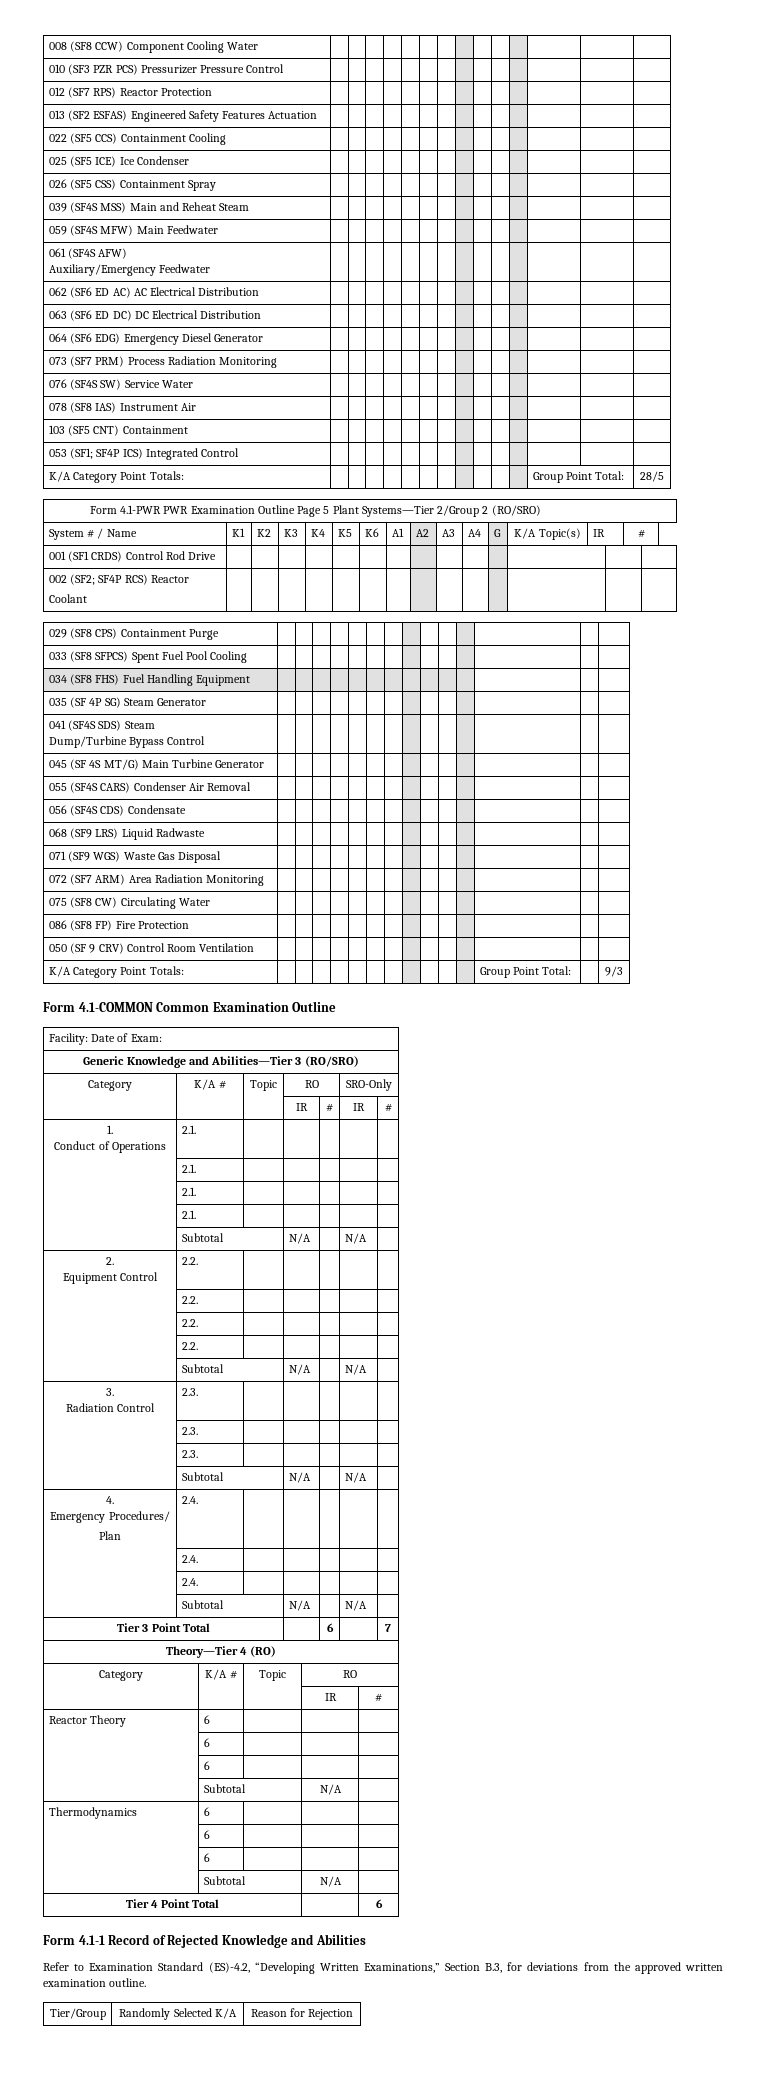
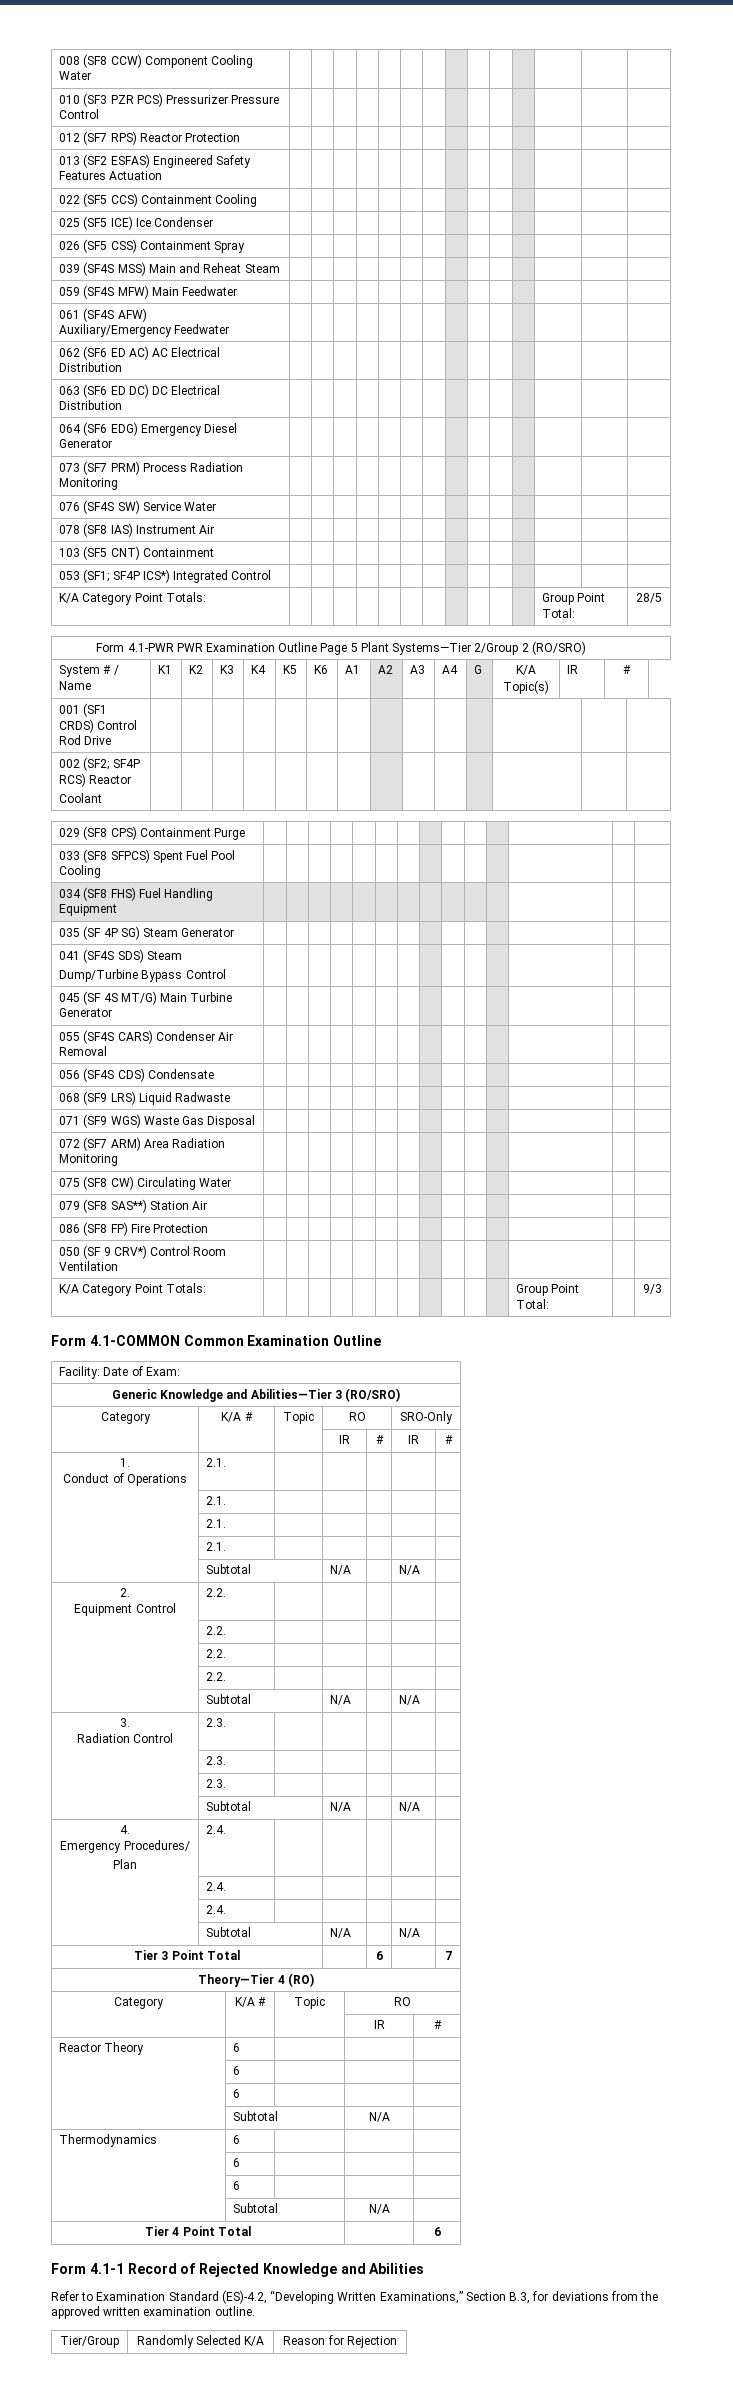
- 053 (SF1; SF4P ICS) Integrated Control | | | | | | | | | | | | | |
+ 053 (SF1; SF4P ICS*) Integrated Control | | | | | | | | | | | | | |
+ 079 (SF8 SAS**) Station Air | | | | | | | | | | | | | |
- 050 (SF 9 CRV) Control Room Ventilation | | | | | | | | | | | | | |
+ 050 (SF 9 CRV*) Control Room Ventilation | | | | | | | | | | | | | |

